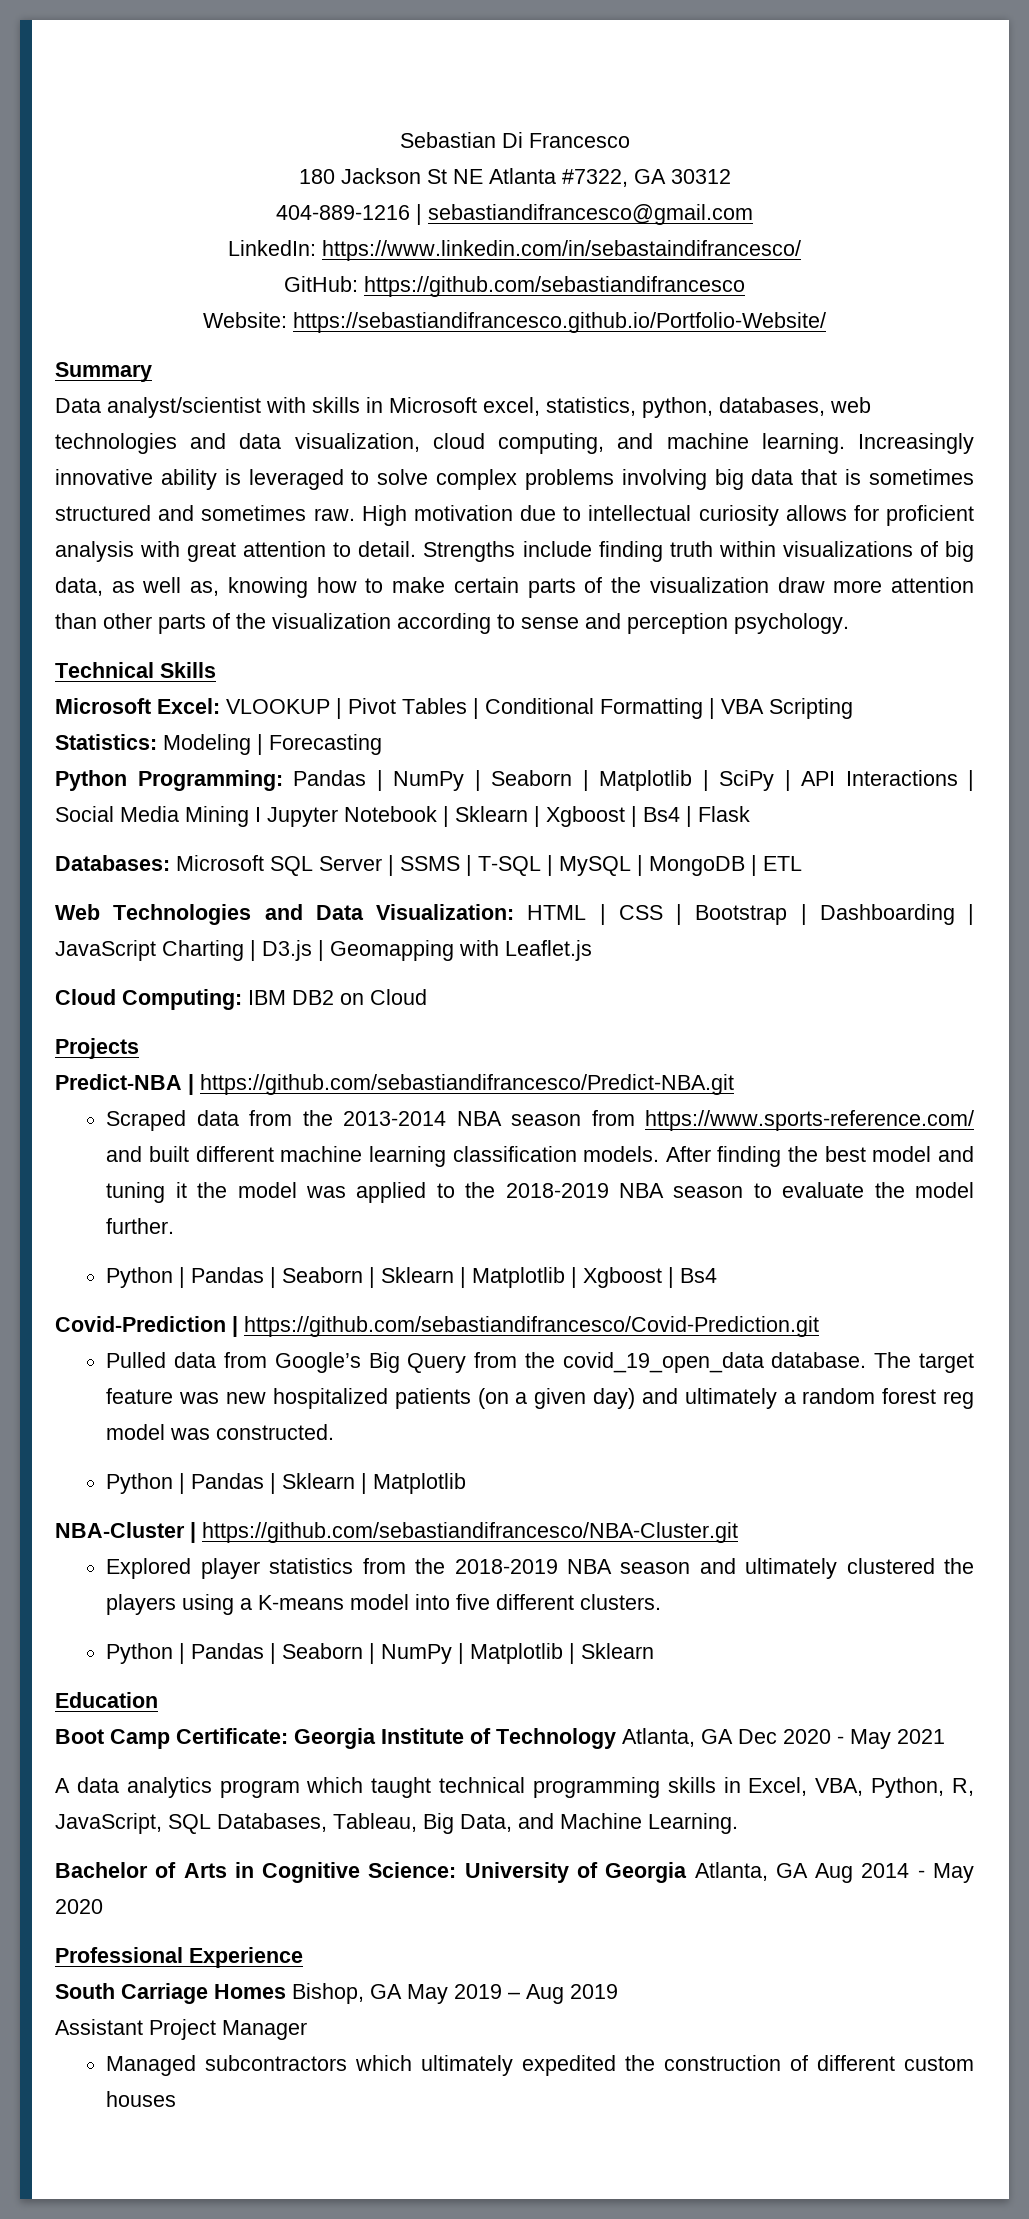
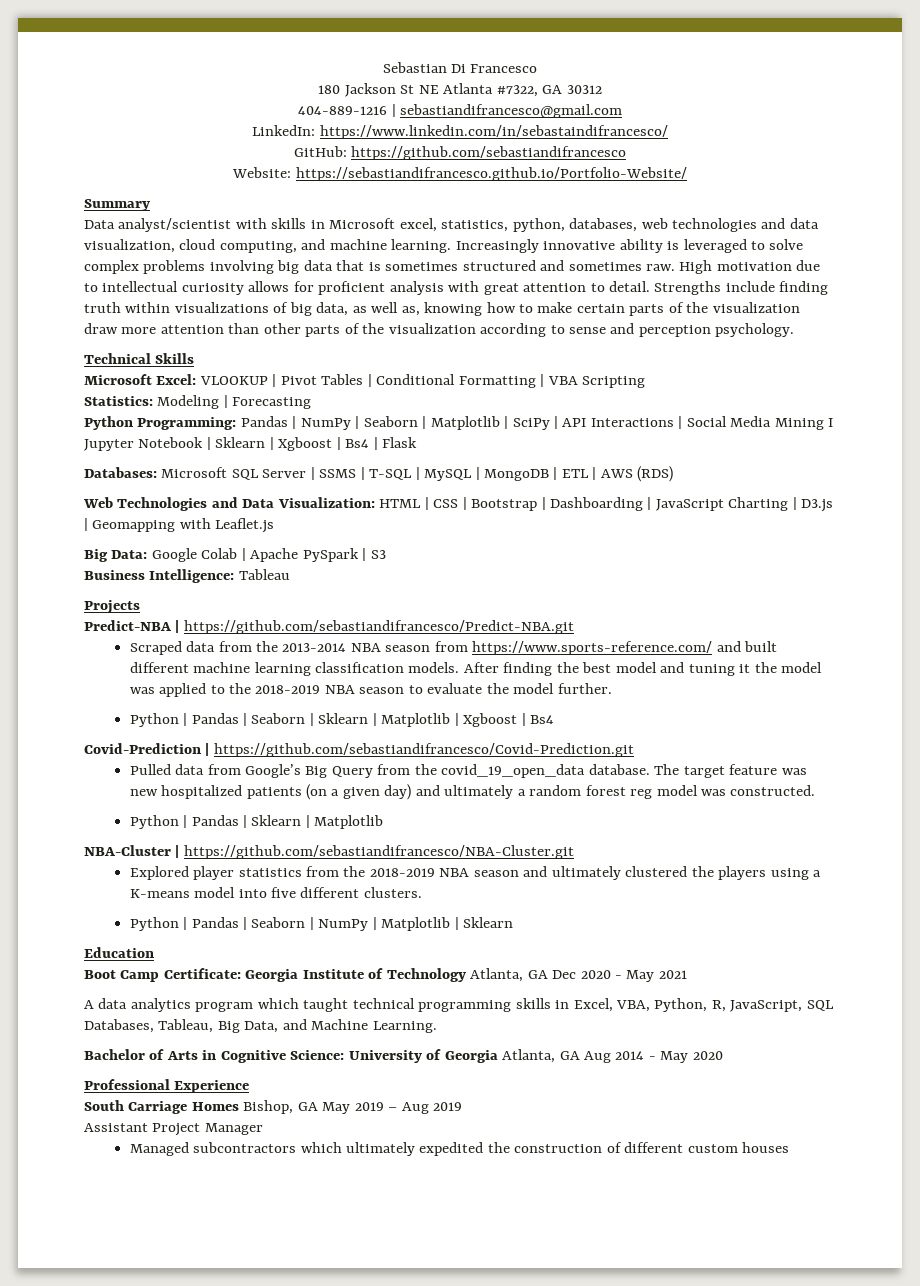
- Databases: Microsoft SQL Server | SSMS | T-SQL | MySQL | MongoDB | ETL
+ Databases: Microsoft SQL Server | SSMS | T-SQL | MySQL | MongoDB | ETL | AWS (RDS)
- Cloud Computing: IBM DB2 on Cloud
+ Big Data: Google Colab | Apache PySpark | S3
+ Business Intelligence: Tableau

